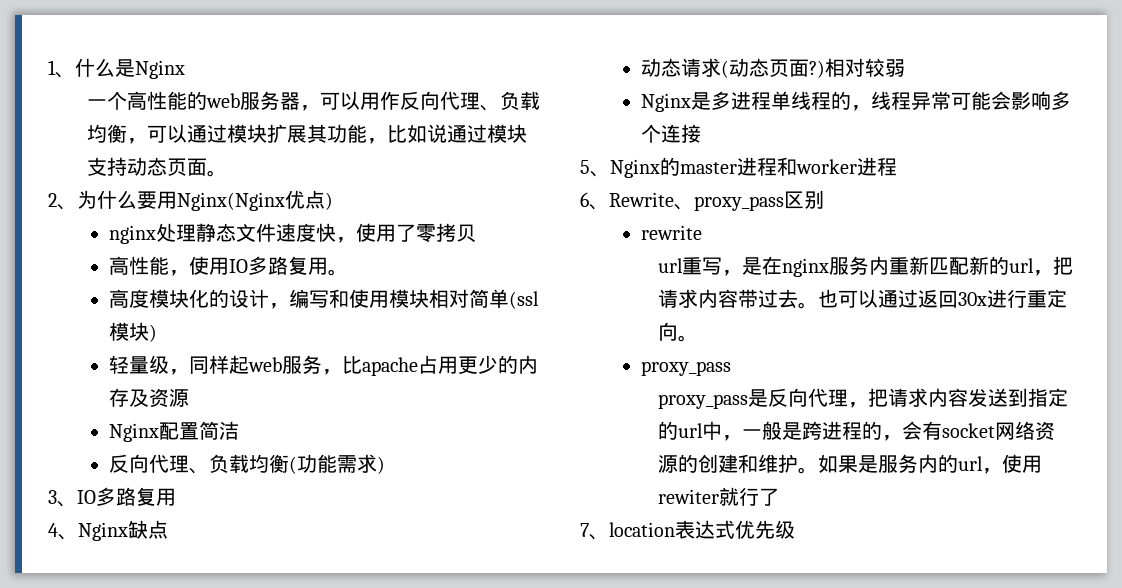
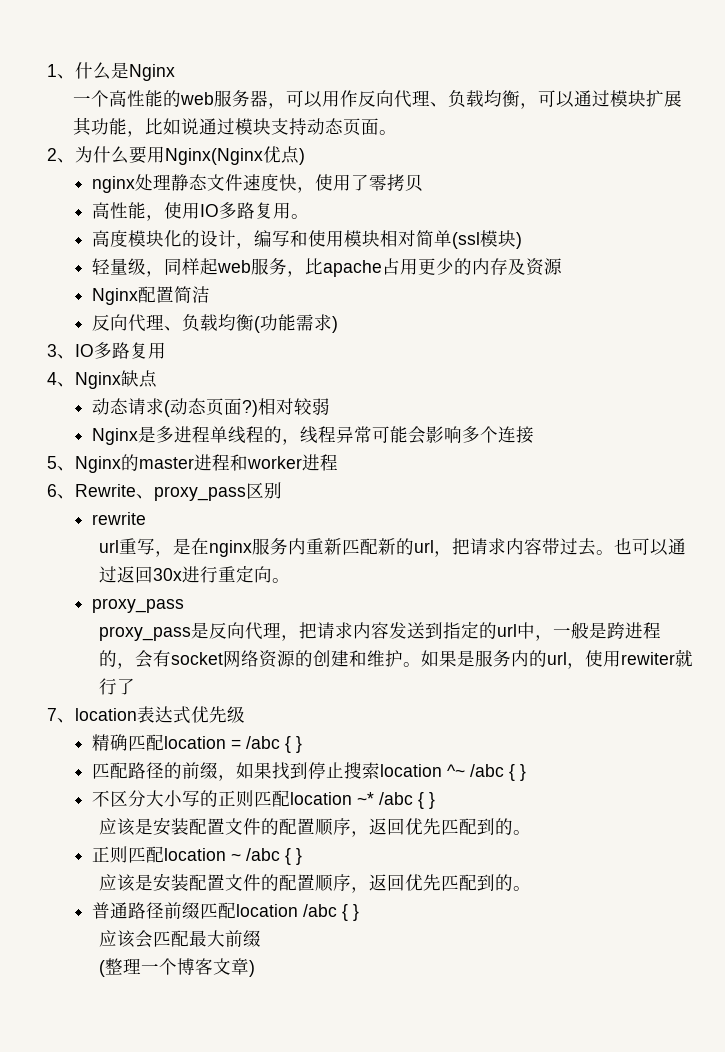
+ 精确匹配location = /abc { }
+ 匹配路径的前缀，如果找到停止搜索location ^~ /abc { }
+ 不区分大小写的正则匹配location ~* /abc { }
+ 应该是安装配置文件的配置顺序，返回优先匹配到的。
+ 正则匹配location ~ /abc { }
+ 应该是安装配置文件的配置顺序，返回优先匹配到的。
+ 普通路径前缀匹配location /abc { }
+ 应该会匹配最大前缀
+ (整理一个博客文章)

